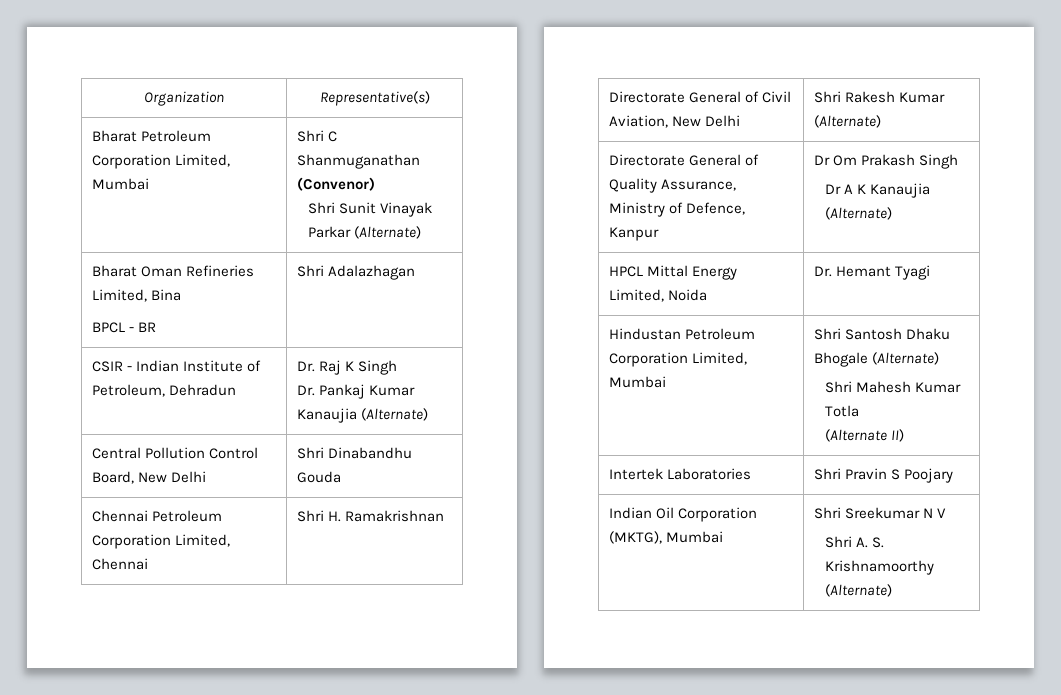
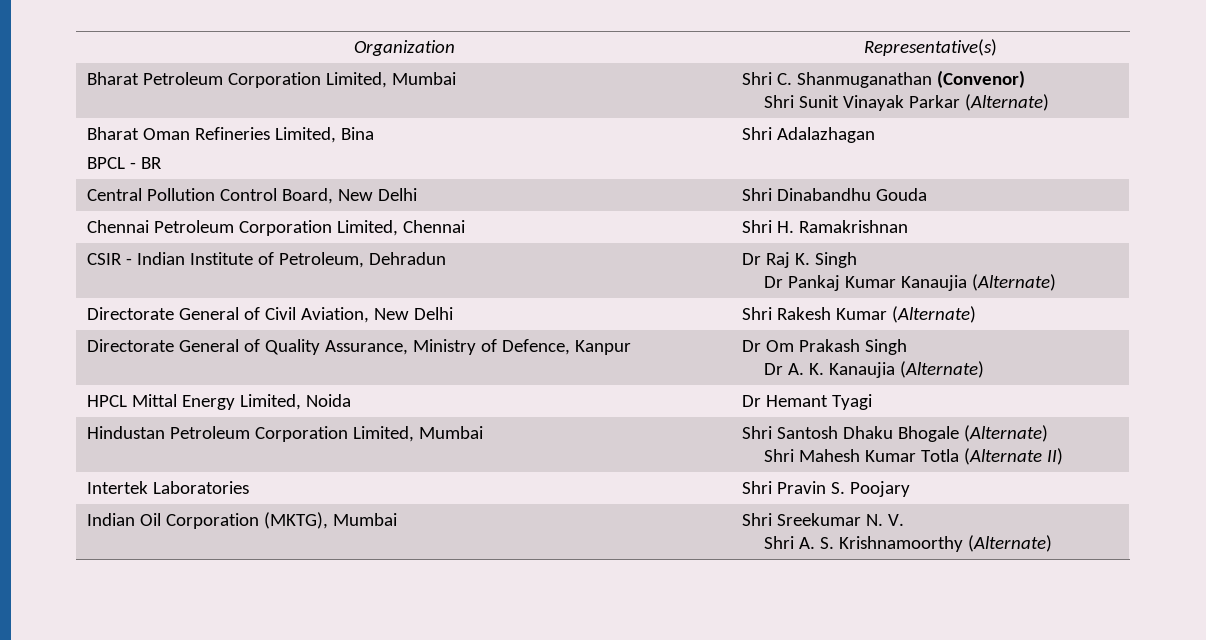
- Bharat Petroleum Corporation Limited, Mumbai | Shri C Shanmuganathan (Convenor)
+ Bharat Petroleum Corporation Limited, Mumbai | Shri C. Shanmuganathan (Convenor)
- CSIR - Indian Institute of Petroleum, Dehradun | Dr. Raj K Singh
- Dr. Pankaj Kumar Kanaujia (Alternate)
+ CSIR - Indian Institute of Petroleum, Dehradun | Dr Raj K. Singh
+ Dr Pankaj Kumar Kanaujia (Alternate)
  Directorate General of Quality Assurance, Ministry of Defence, Kanpur | Dr Om Prakash Singh
- Dr A K Kanaujia (Alternate)
+ Dr A. K. Kanaujia (Alternate)
- HPCL Mittal Energy Limited, Noida | Dr. Hemant Tyagi
+ HPCL Mittal Energy Limited, Noida | Dr Hemant Tyagi
  Hindustan Petroleum Corporation Limited, Mumbai | Shri Santosh Dhaku Bhogale (Alternate)
- Shri Mahesh Kumar Totla
- (Alternate II)
+ Shri Mahesh Kumar Totla (Alternate II)
- Intertek Laboratories | Shri Pravin S Poojary
+ Intertek Laboratories | Shri Pravin S. Poojary
- Indian Oil Corporation (MKTG), Mumbai | Shri Sreekumar N V
+ Indian Oil Corporation (MKTG), Mumbai | Shri Sreekumar N. V.

